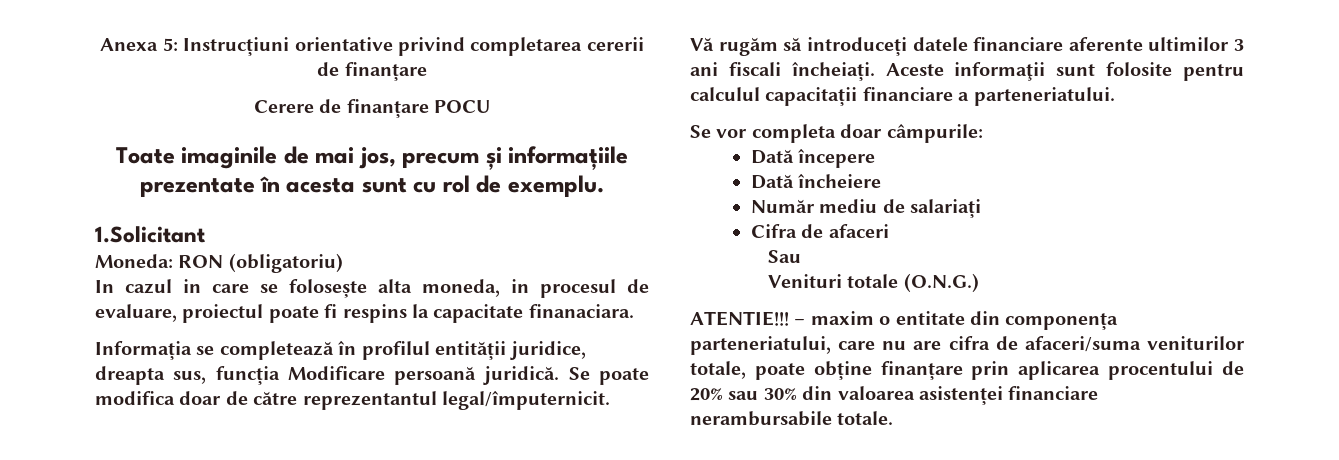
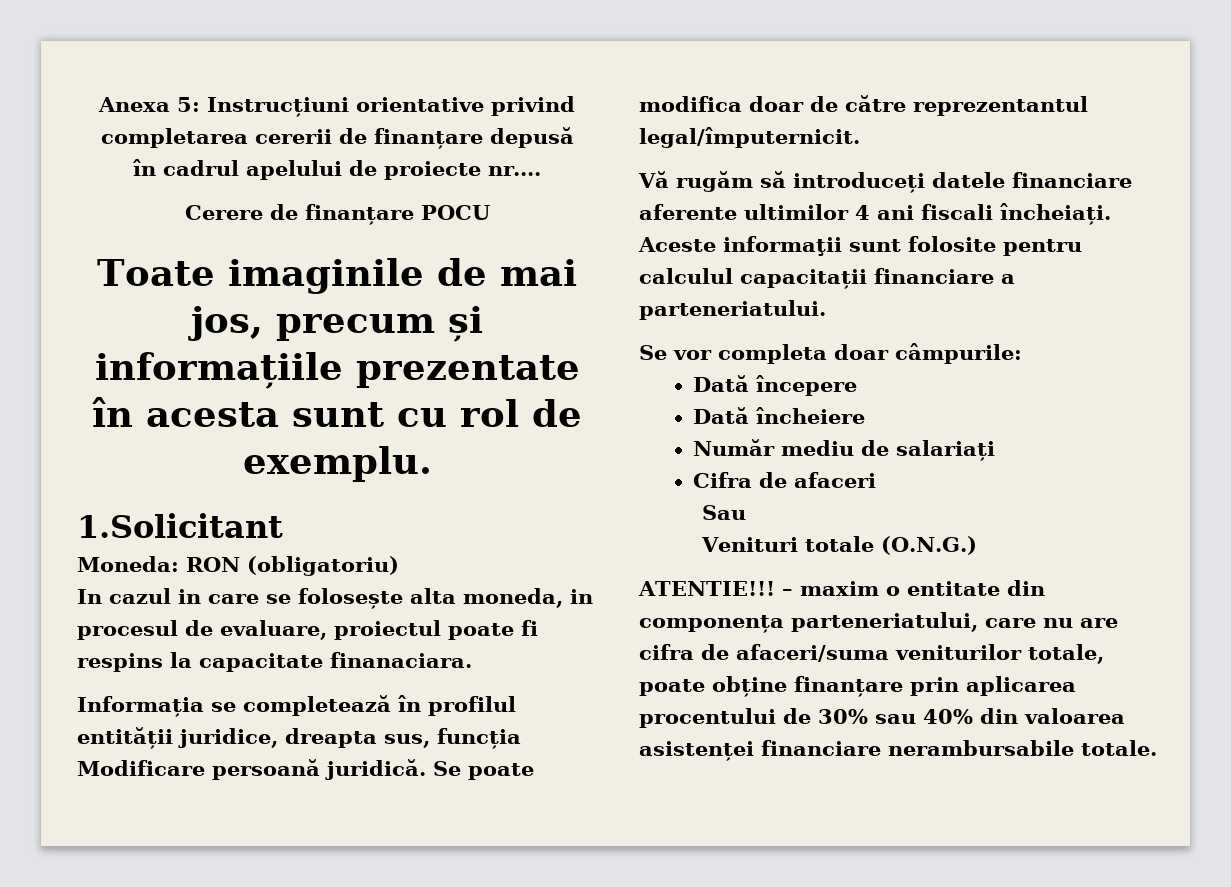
- Anexa 5: Instrucțiuni orientative privind completarea cererii de finanțare
+ Anexa 5: Instrucțiuni orientative privind completarea cererii de finanțare depusă
+ în cadrul apelului de proiecte nr....
- Vă rugăm să introduceți datele financiare aferente ultimilor 3 ani fiscali încheiați.
+ Vă rugăm să introduceți datele financiare aferente ultimilor 4 ani fiscali încheiați.
- – maxim o entitate din componența parteneriatului, care nu are cifra de afaceri/suma veniturilor totale, poate obține finanțare prin aplicarea procentului de 20% sau 30% din valoarea asistenței financiare nerambursabile totale.
+ – maxim o entitate din componența parteneriatului, care nu are cifra de afaceri/suma veniturilor totale, poate obține finanțare prin aplicarea procentului de 30% sau 40% din valoarea asistenței financiare nerambursabile totale.

